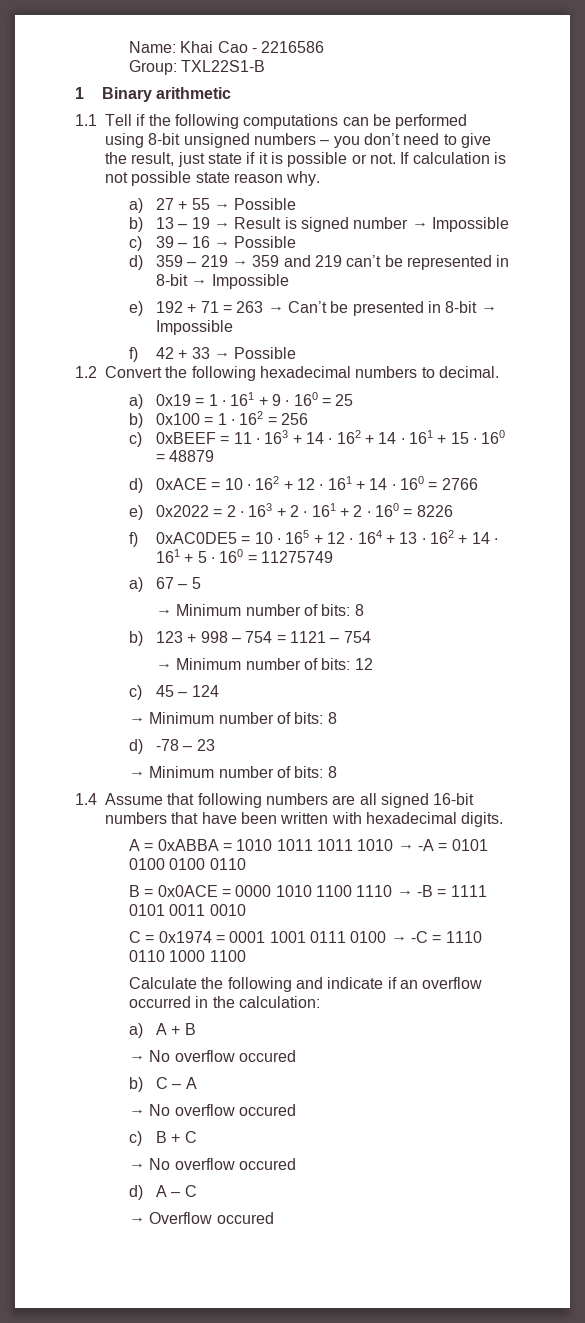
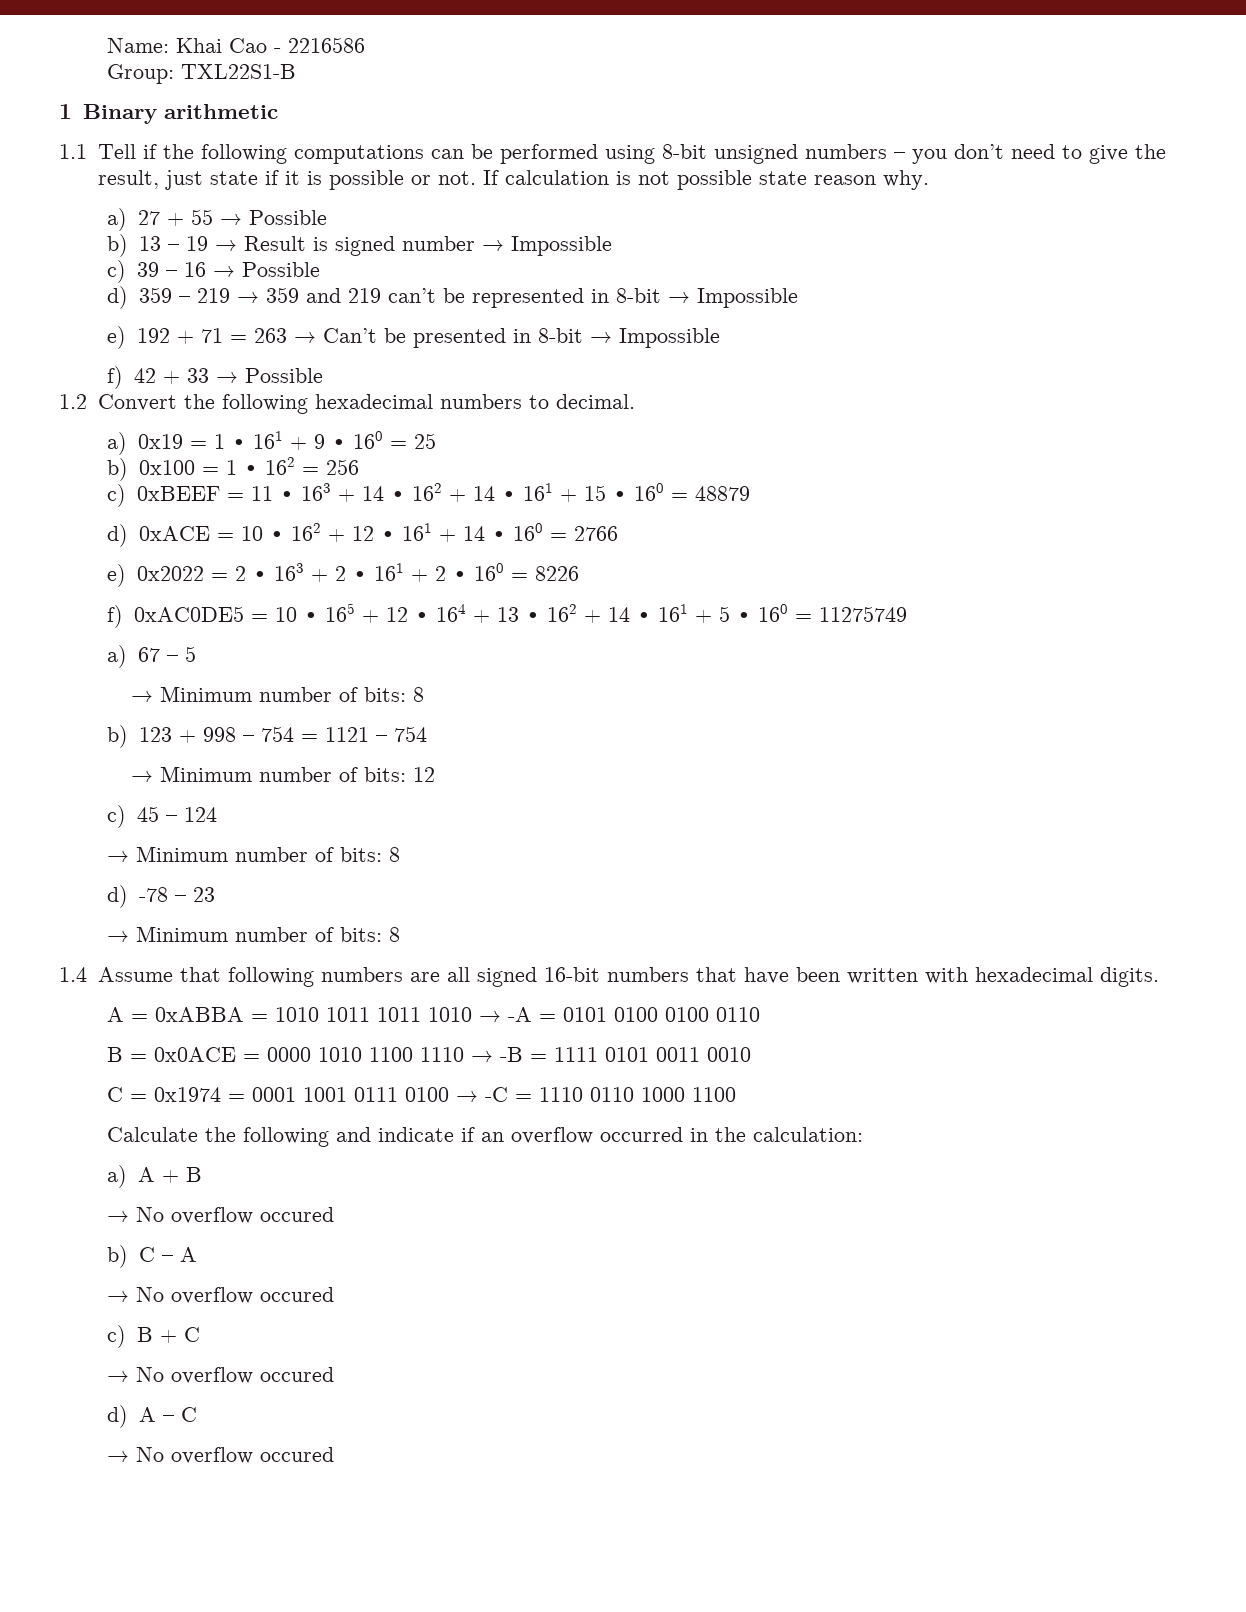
  d) A – C
- → Overflow occured
+ → No overflow occured

